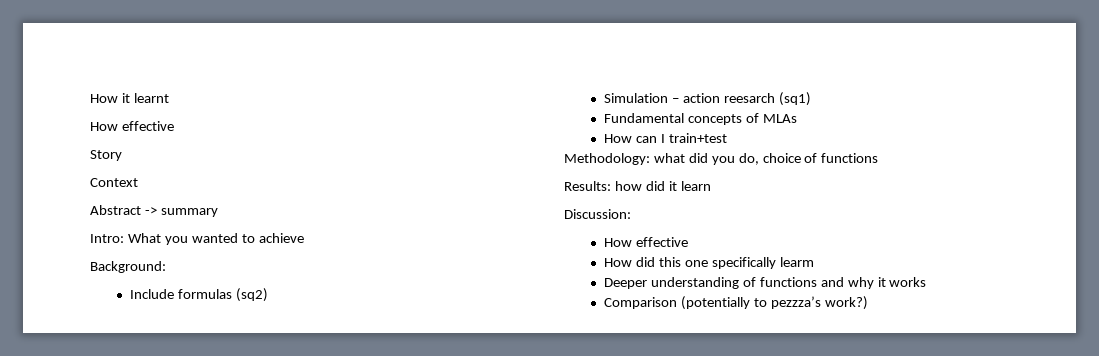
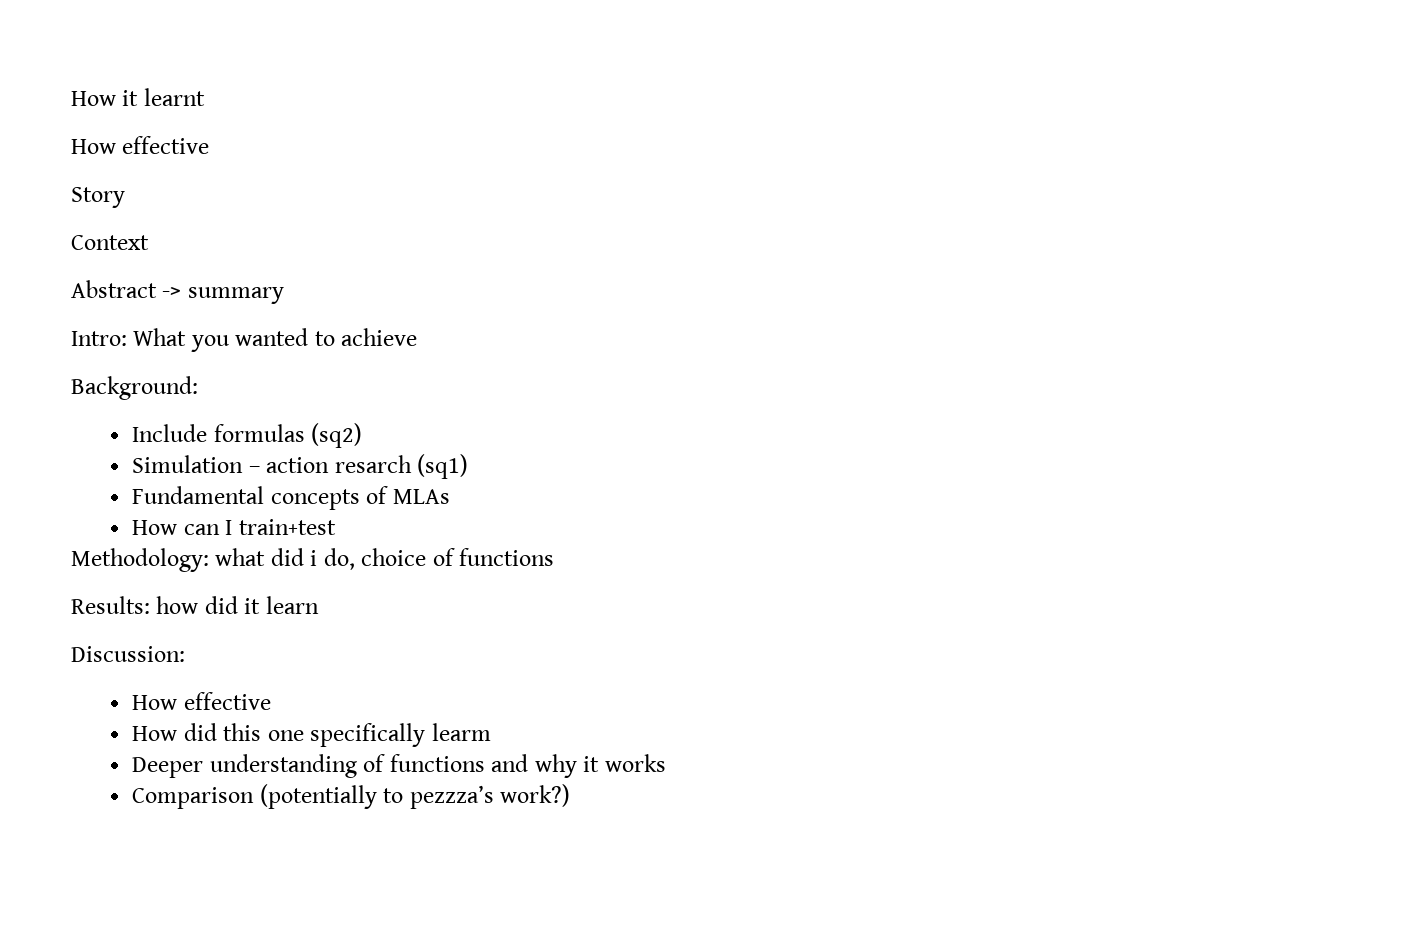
- Simulation – action reesarch (sq1)
+ Simulation – action resarch (sq1)
- Methodology: what did you do, choice of functions
+ Methodology: what did i do, choice of functions

